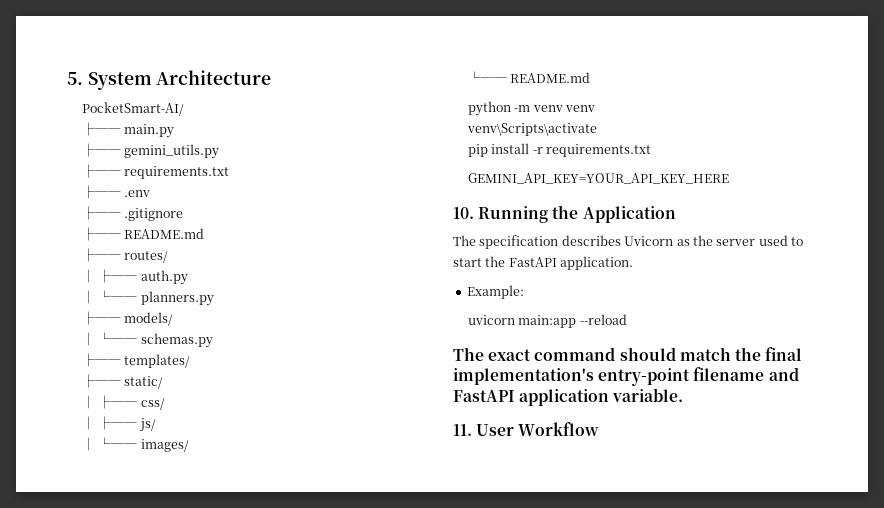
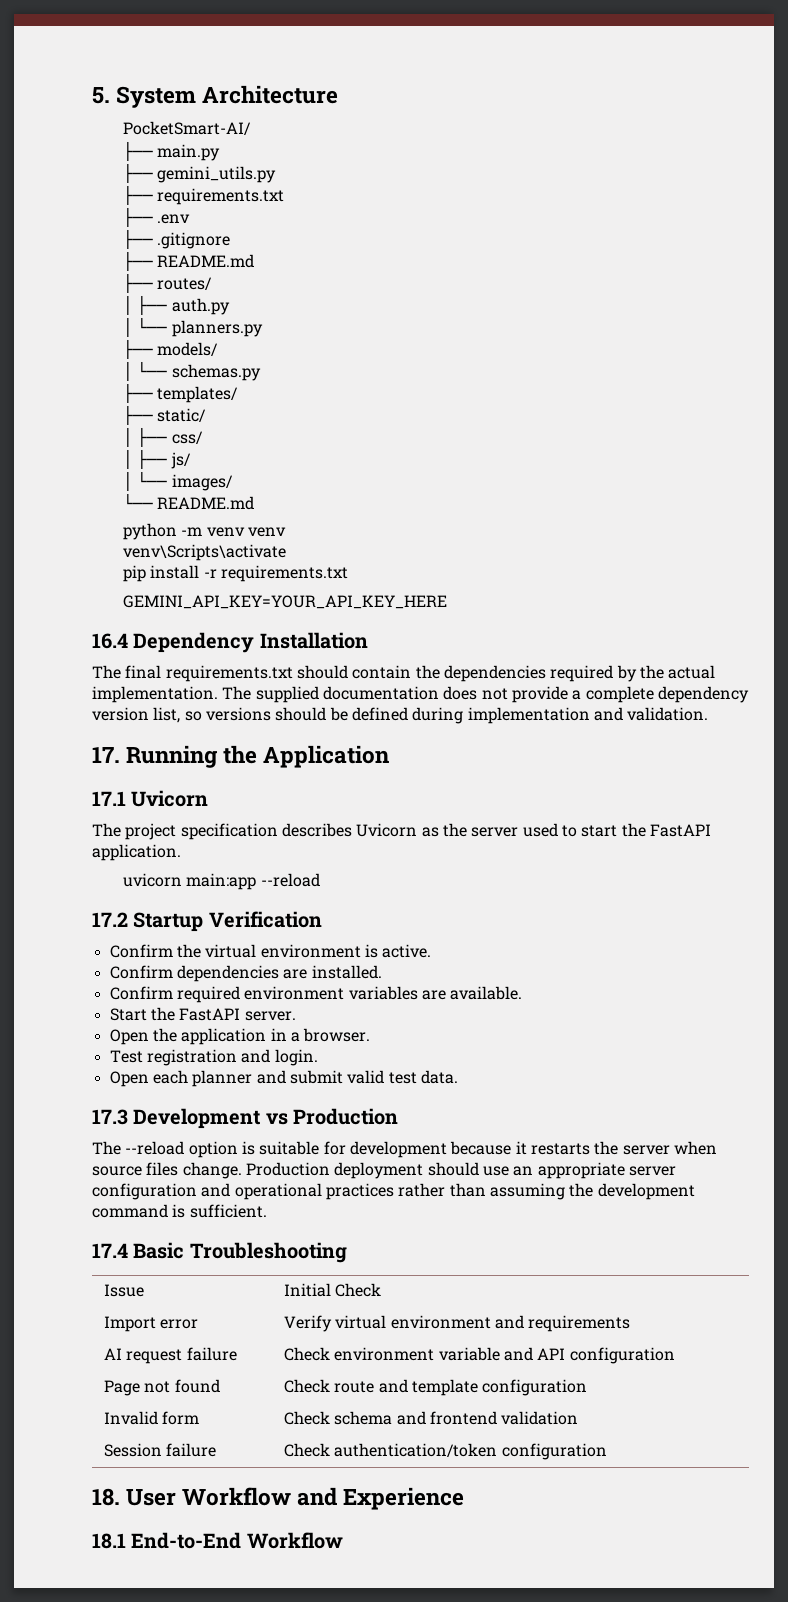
- 10. Running the Application
+ 16.4 Dependency Installation
+ The final requirements.txt should contain the dependencies required by the actual implementation. The supplied documentation does not provide a complete dependency version list, so versions should be defined during implementation and validation.
+ 17. Running the Application
- The specification describes Uvicorn as the server used to start the FastAPI application.
+ 17.1 Uvicorn
+ The project specification describes Uvicorn as the server used to start the FastAPI application.
- Example:
- The exact command should match the final implementation's entry-point filename and FastAPI application variable.
- 11. User Workflow
+ 17.2 Startup Verification
+ Confirm the virtual environment is active.
+ Confirm dependencies are installed.
+ Confirm required environment variables are available.
+ Start the FastAPI server.
+ Open the application in a browser.
+ Test registration and login.
+ Open each planner and submit valid test data.
+ 17.3 Development vs Production
+ The --reload option is suitable for development because it restarts the server when source files change. Production deployment should use an appropriate server configuration and operational practices rather than assuming the development command is sufficient.
+ 17.4 Basic Troubleshooting
+ Issue | Initial Check
+ Import error | Verify virtual environment and requirements
+ AI request failure | Check environment variable and API configuration
+ Page not found | Check route and template configuration
+ Invalid form | Check schema and frontend validation
+ Session failure | Check authentication/token configuration
+ 18. User Workflow and Experience
+ 18.1 End-to-End Workflow

